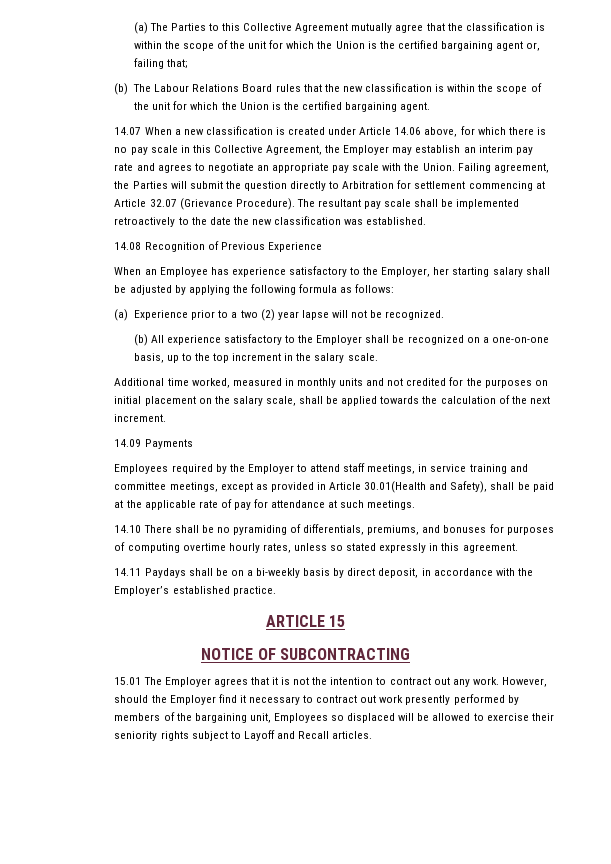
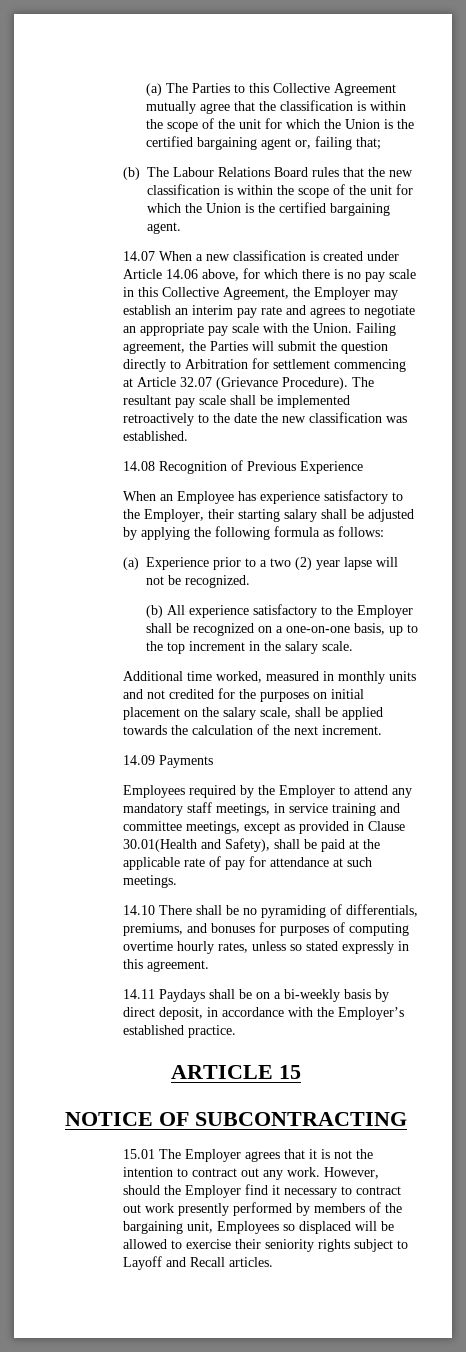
- When an Employee has experience satisfactory to the Employer, her starting salary shall be adjusted by applying the following formula as follows:
+ When an Employee has experience satisfactory to the Employer, their starting salary shall be adjusted by applying the following formula as follows:
- Employees required by the Employer to attend staff meetings, in service training and committee meetings, except as provided in Article 30.01(Health and Safety), shall be paid at the applicable rate of pay for attendance at such meetings.
+ Employees required by the Employer to attend any mandatory staff meetings, in service training and committee meetings, except as provided in Clause 30.01(Health and Safety), shall be paid at the applicable rate of pay for attendance at such meetings.

